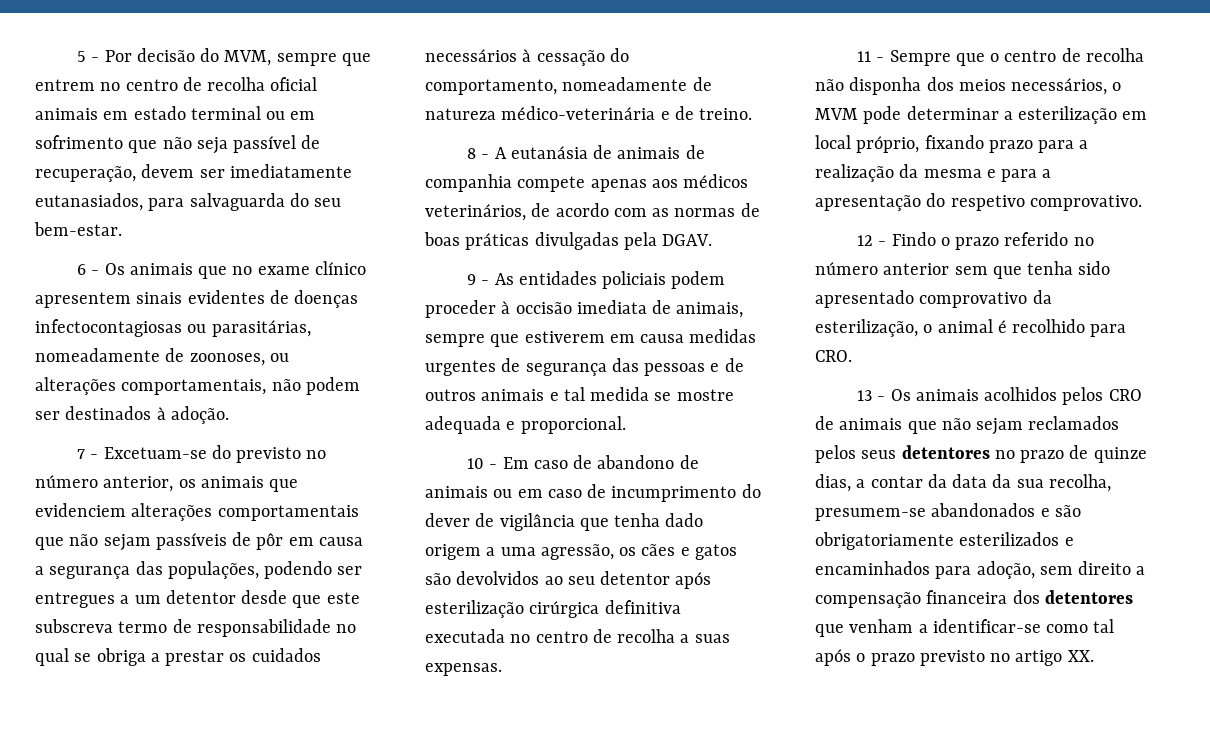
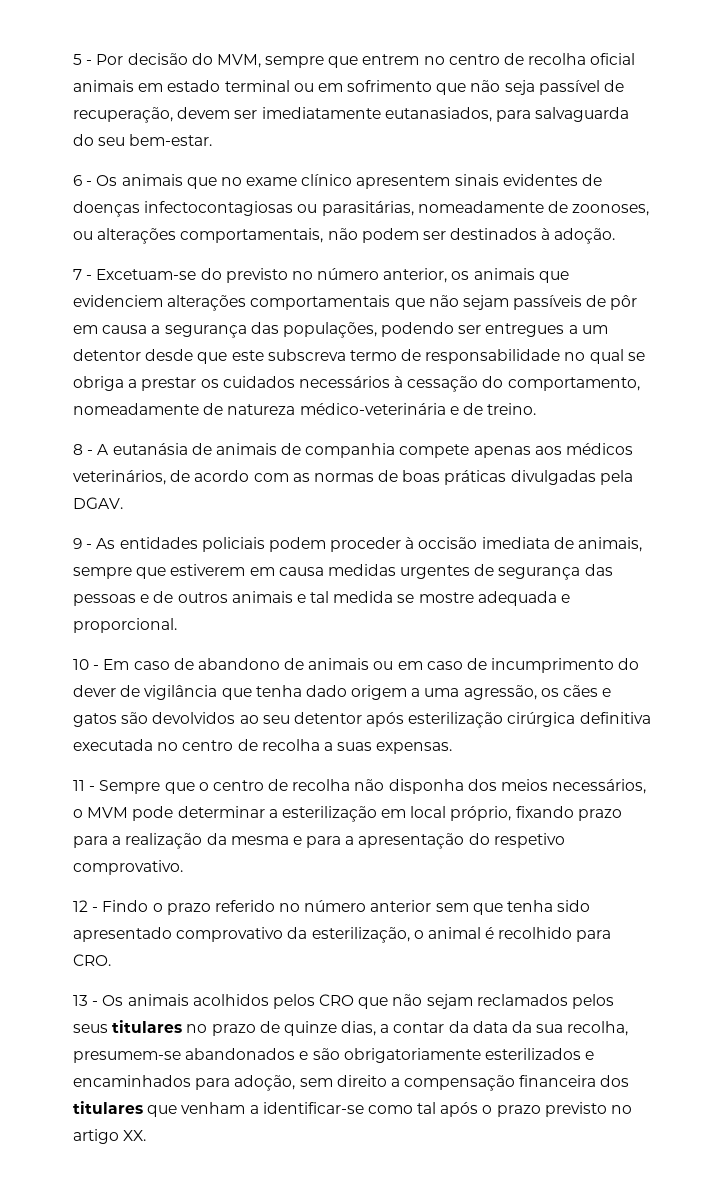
- 13 - Os animais acolhidos pelos CRO de animais que não sejam reclamados pelos seus detentores no prazo de quinze dias, a contar da data da sua recolha, presumem-se abandonados e são obrigatoriamente esterilizados e encaminhados para adoção, sem direito a compensação financeira dos detentores que venham a identificar-se como tal após o prazo previsto no artigo XX.
+ 13 - Os animais acolhidos pelos CRO que não sejam reclamados pelos seus titulares no prazo de quinze dias, a contar da data da sua recolha, presumem-se abandonados e são obrigatoriamente esterilizados e encaminhados para adoção, sem direito a compensação financeira dos titulares que venham a identificar-se como tal após o prazo previsto no artigo XX.

